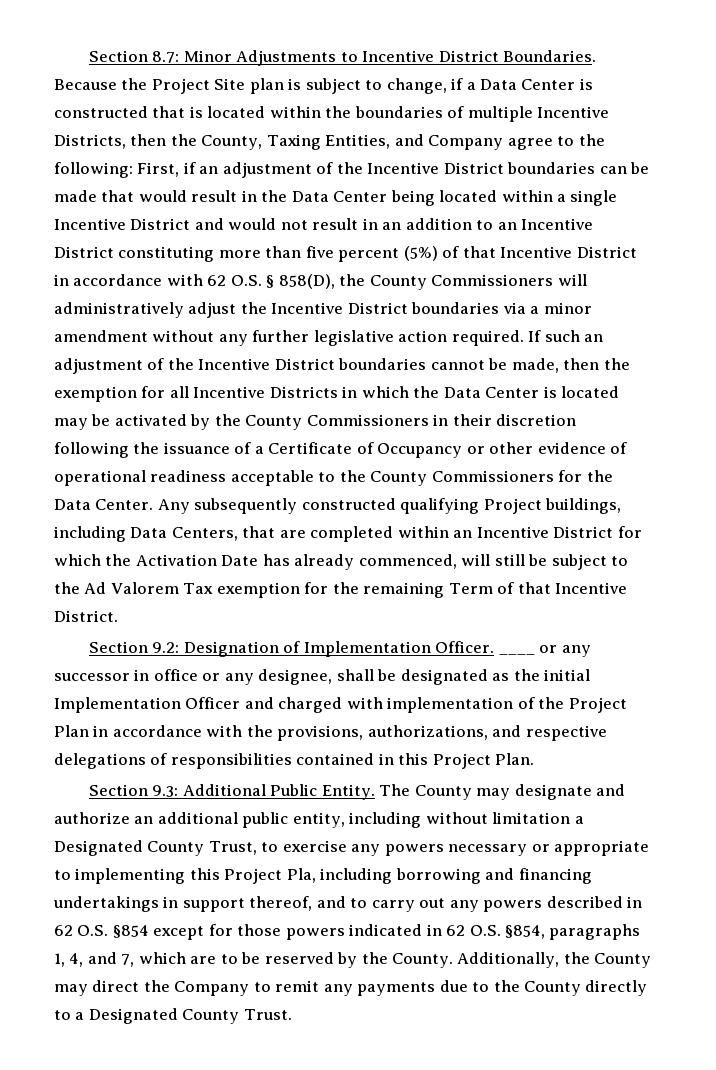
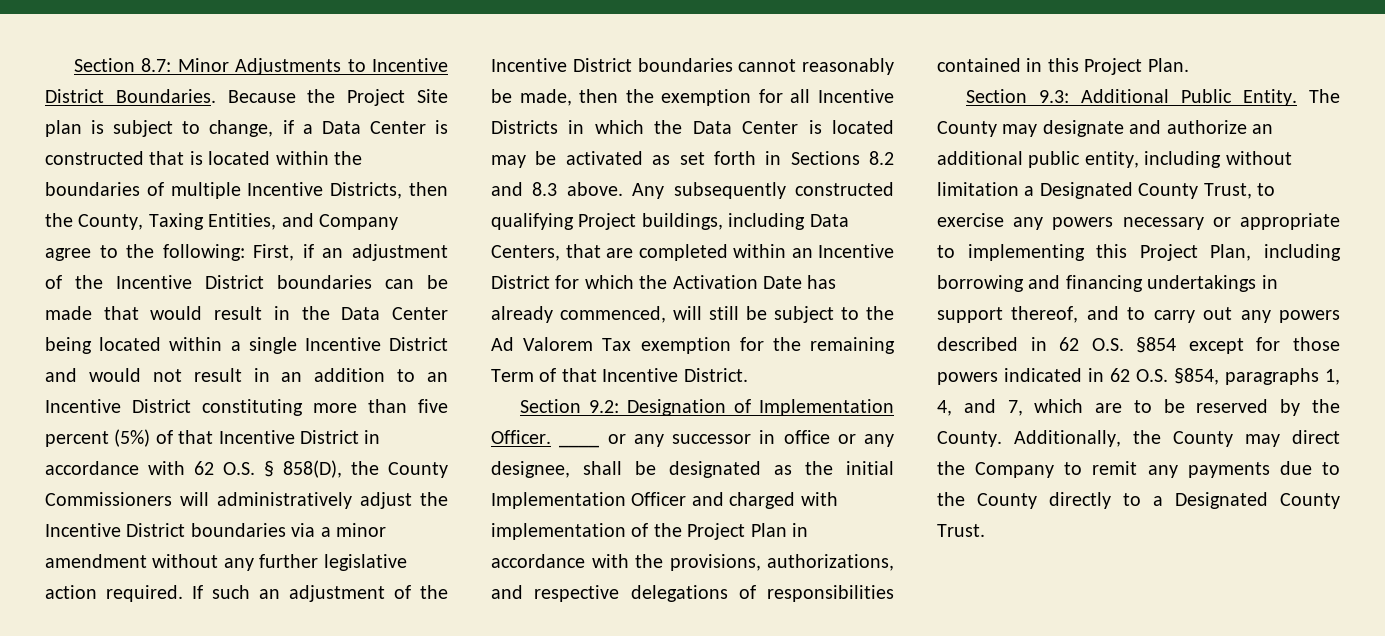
- If such an adjustment of the Incentive District boundaries cannot be made, then the exemption for all Incentive Districts in which the Data Center is located may be activated by the County Commissioners in their discretion following the issuance of a Certificate of Occupancy or other evidence of operational readiness acceptable to the County Commissioners for the Data Center.
+ If such an adjustment of the Incentive District boundaries cannot reasonably be made, then the exemption for all Incentive Districts in which the Data Center is located may be activated as set forth in Sections 8.2 and 8.3 above.
- The County may designate and authorize an additional public entity, including without limitation a Designated County Trust, to exercise any powers necessary or appropriate to implementing this Project Pla, including borrowing and financing undertakings in support thereof, and to carry out any powers described in 62 O.S. §854 except for those powers indicated in 62 O.S. §854, paragraphs 1, 4, and 7, which are to be reserved by the County.
+ The County may designate and authorize an additional public entity, including without limitation a Designated County Trust, to exercise any powers necessary or appropriate to implementing this Project Plan, including borrowing and financing undertakings in support thereof, and to carry out any powers described in 62 O.S. §854 except for those powers indicated in 62 O.S. §854, paragraphs 1, 4, and 7, which are to be reserved by the County.

